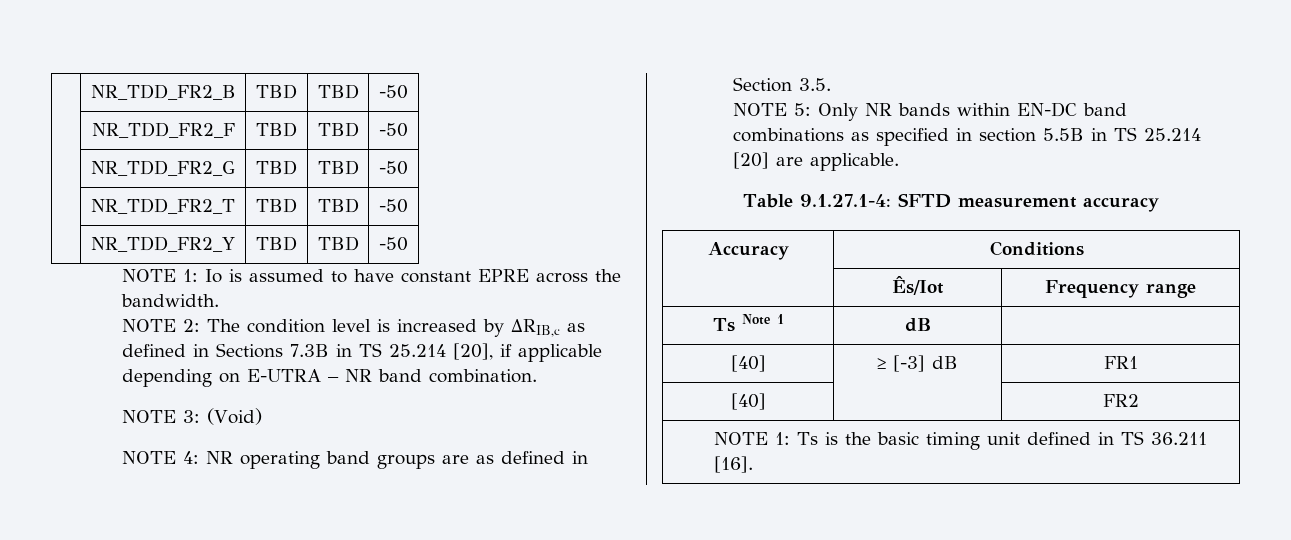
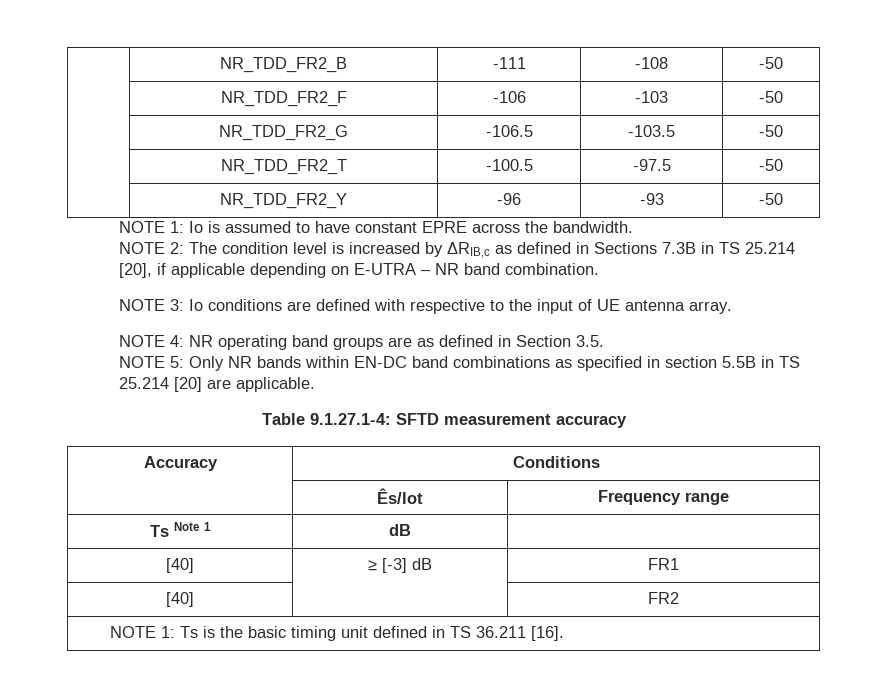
- | NR_TDD_FR2_B | TBD | TBD | -50
+ | NR_TDD_FR2_B | -111 | -108 | -50
- | NR_TDD_FR2_F | TBD | TBD | -50
+ | NR_TDD_FR2_F | -106 | -103 | -50
- | NR_TDD_FR2_G | TBD | TBD | -50
+ | NR_TDD_FR2_G | -106.5 | -103.5 | -50
- | NR_TDD_FR2_T | TBD | TBD | -50
+ | NR_TDD_FR2_T | -100.5 | -97.5 | -50
- | NR_TDD_FR2_Y | TBD | TBD | -50
+ | NR_TDD_FR2_Y | -96 | -93 | -50
- NOTE 3: (Void)
+ NOTE 3: Io conditions are defined with respective to the input of UE antenna array.

